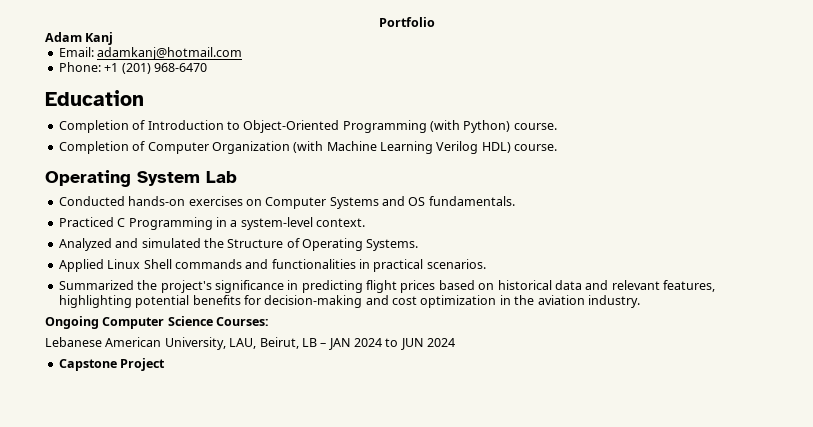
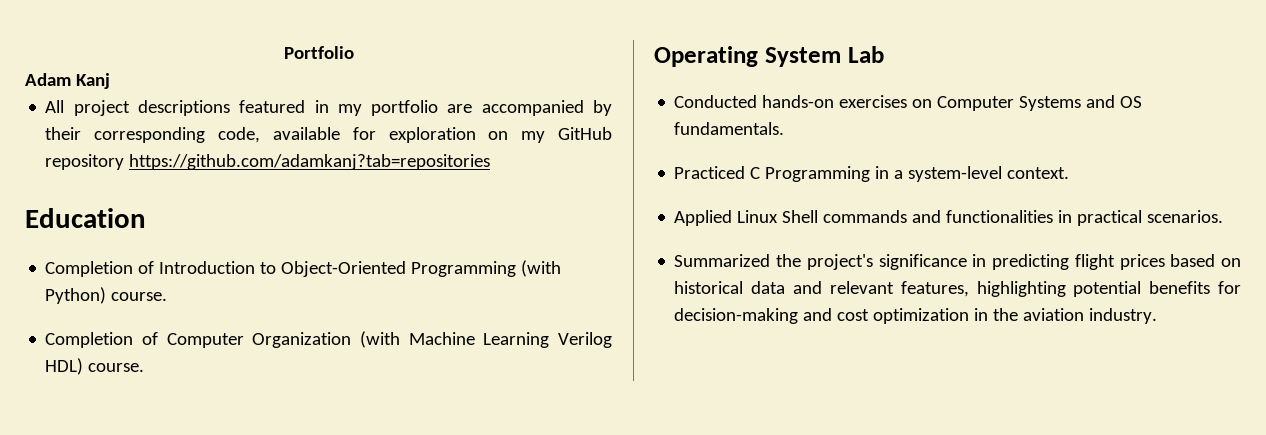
- Email: adamkanj@hotmail.com
- Phone: +1 (201) 968-6470
+ All project descriptions featured in my portfolio are accompanied by their corresponding code, available for exploration on my GitHub repository https://github.com/adamkanj?tab=repositories
- Analyzed and simulated the Structure of Operating Systems.
- Ongoing Computer Science Courses:
- Lebanese American University, LAU, Beirut, LB – JAN 2024 to JUN 2024
- Capstone Project

